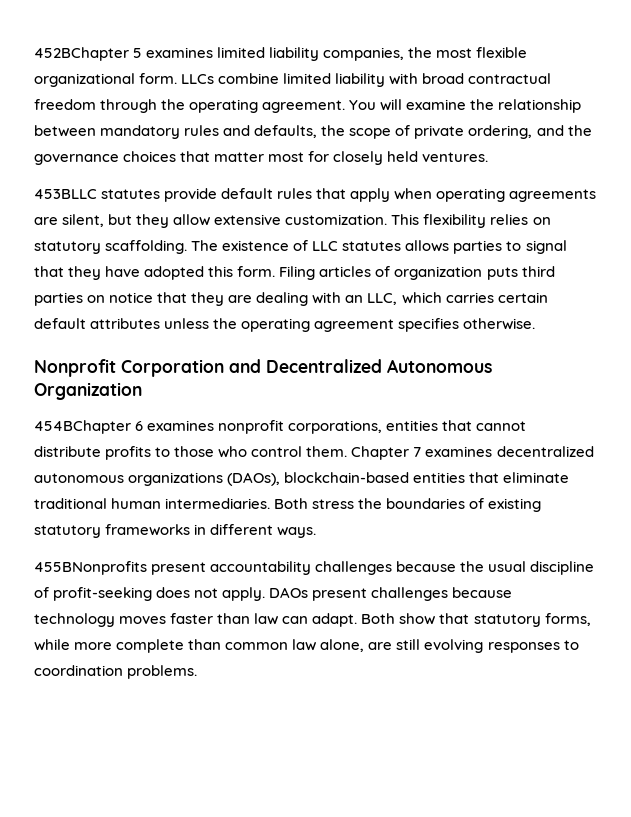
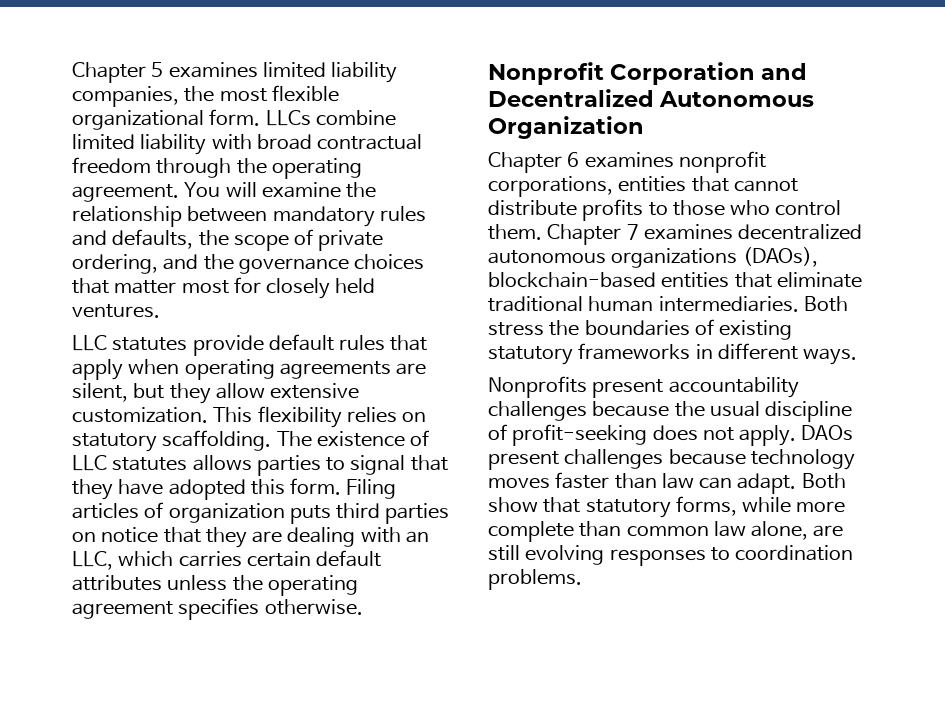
- 452BChapter 5 examines limited liability companies, the most flexible organizational form.
+ Chapter 5 examines limited liability companies, the most flexible organizational form.
- 453BLLC statutes provide default rules that apply when operating agreements are silent, but they allow extensive customization.
+ LLC statutes provide default rules that apply when operating agreements are silent, but they allow extensive customization.
- 454BChapter 6 examines nonprofit corporations, entities that cannot distribute profits to those who control them.
+ Chapter 6 examines nonprofit corporations, entities that cannot distribute profits to those who control them.
- 455BNonprofits present accountability challenges because the usual discipline of profit-seeking does not apply.
+ Nonprofits present accountability challenges because the usual discipline of profit-seeking does not apply.

